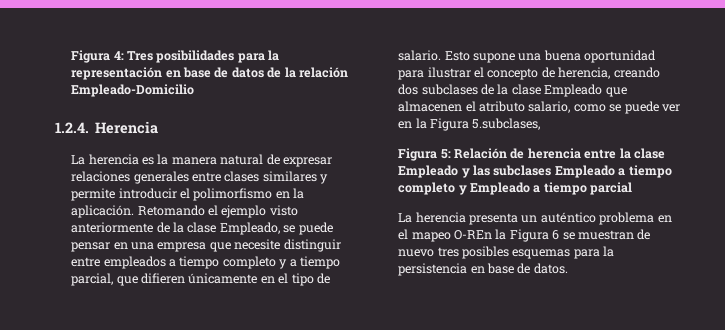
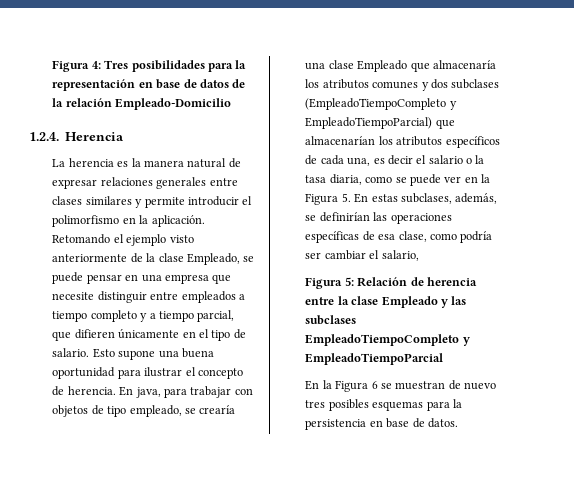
- Esto supone una buena oportunidad para ilustrar el concepto de herencia, creando dos subclases de la clase Empleado que almacenen el atributo salario, como se puede ver en la Figura 5.subclases,
+ Esto supone una buena oportunidad para ilustrar el concepto de herencia. En java, para trabajar con objetos de tipo empleado, se crearía una clase Empleado que almacenaría los atributos comunes y dos subclases (EmpleadoTiempoCompleto y EmpleadoTiempoParcial) que almacenarían los atributos específicos de cada una, es decir el salario o la tasa diaria, como se puede ver en la Figura 5. En estas subclases, además, se definirían las operaciones específicas de esa clase, como podría ser cambiar el salario,
- Figura 5: Relación de herencia entre la clase Empleado y las subclases Empleado a tiempo completo y Empleado a tiempo parcial
- La herencia presenta un auténtico problema en el mapeo O-REn la Figura 6 se muestran de nuevo tres posibles esquemas para la persistencia en base de datos.
+ Figura 5: Relación de herencia entre la clase Empleado y las subclases EmpleadoTiempoCompleto y EmpleadoTiempoParcial
+ En la Figura 6 se muestran de nuevo tres posibles esquemas para la persistencia en base de datos.

